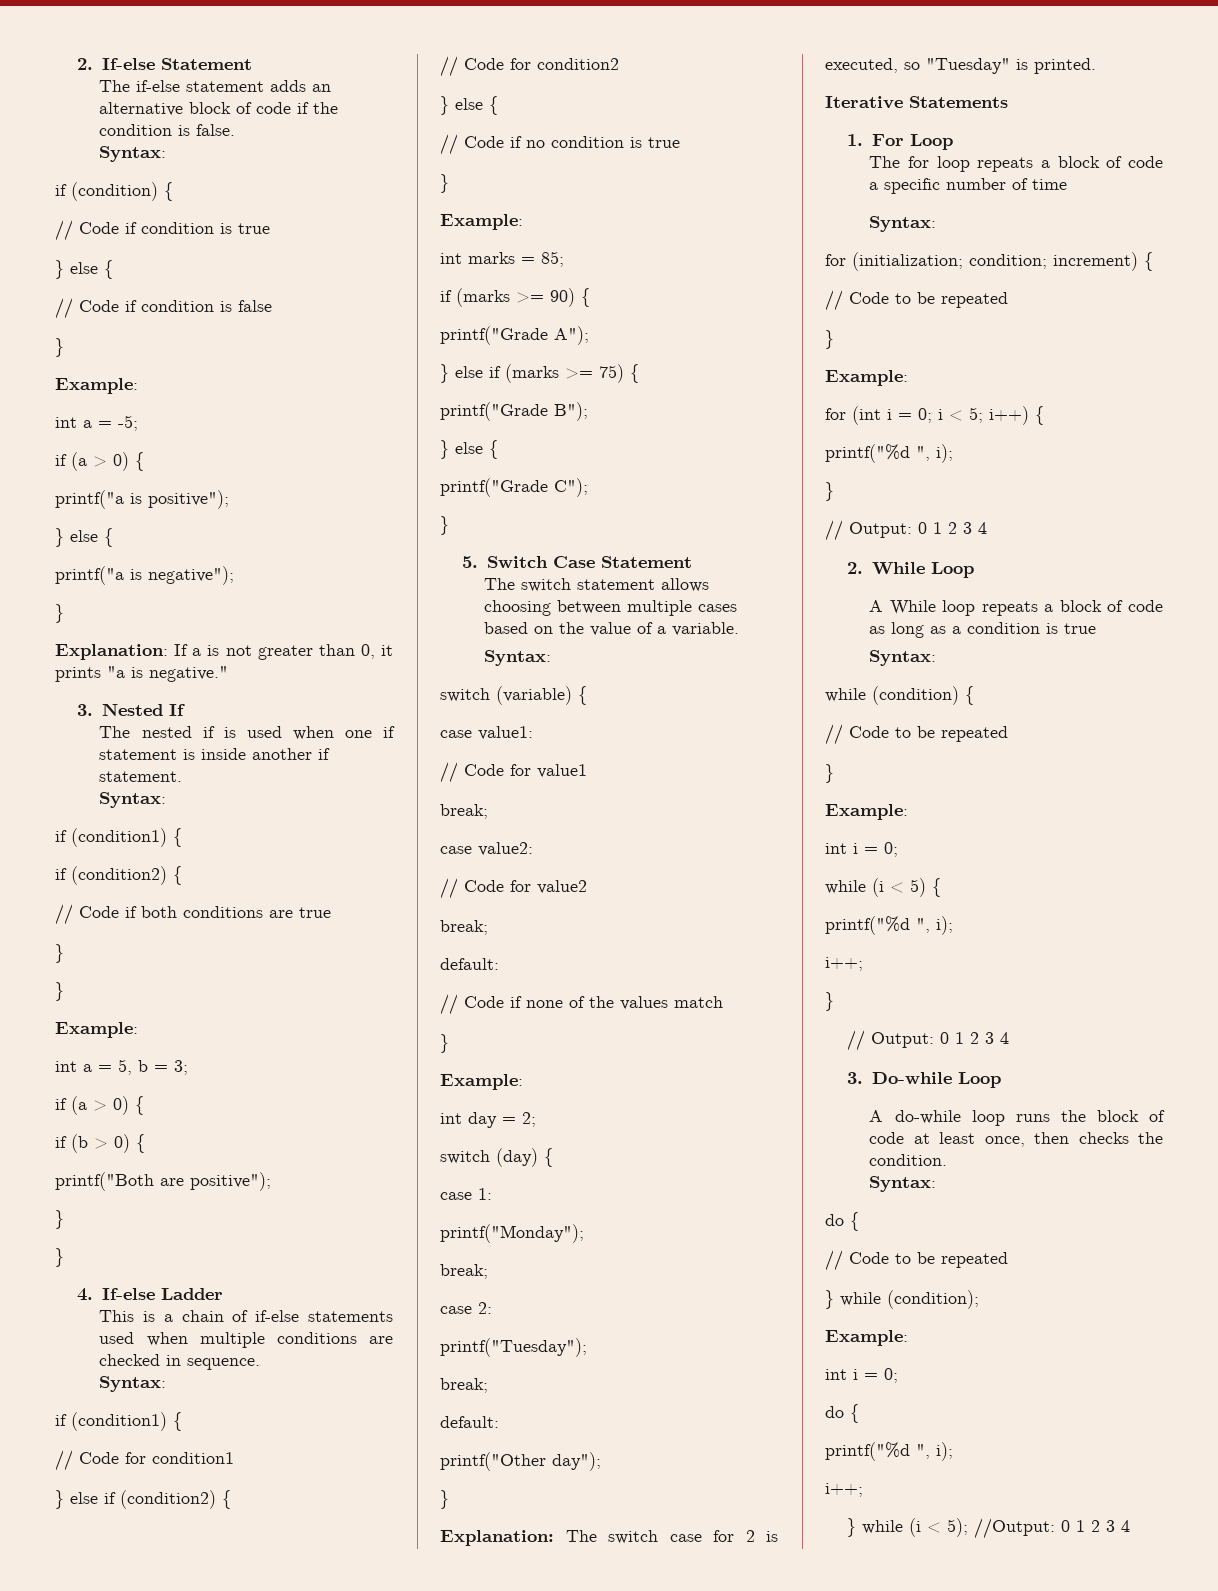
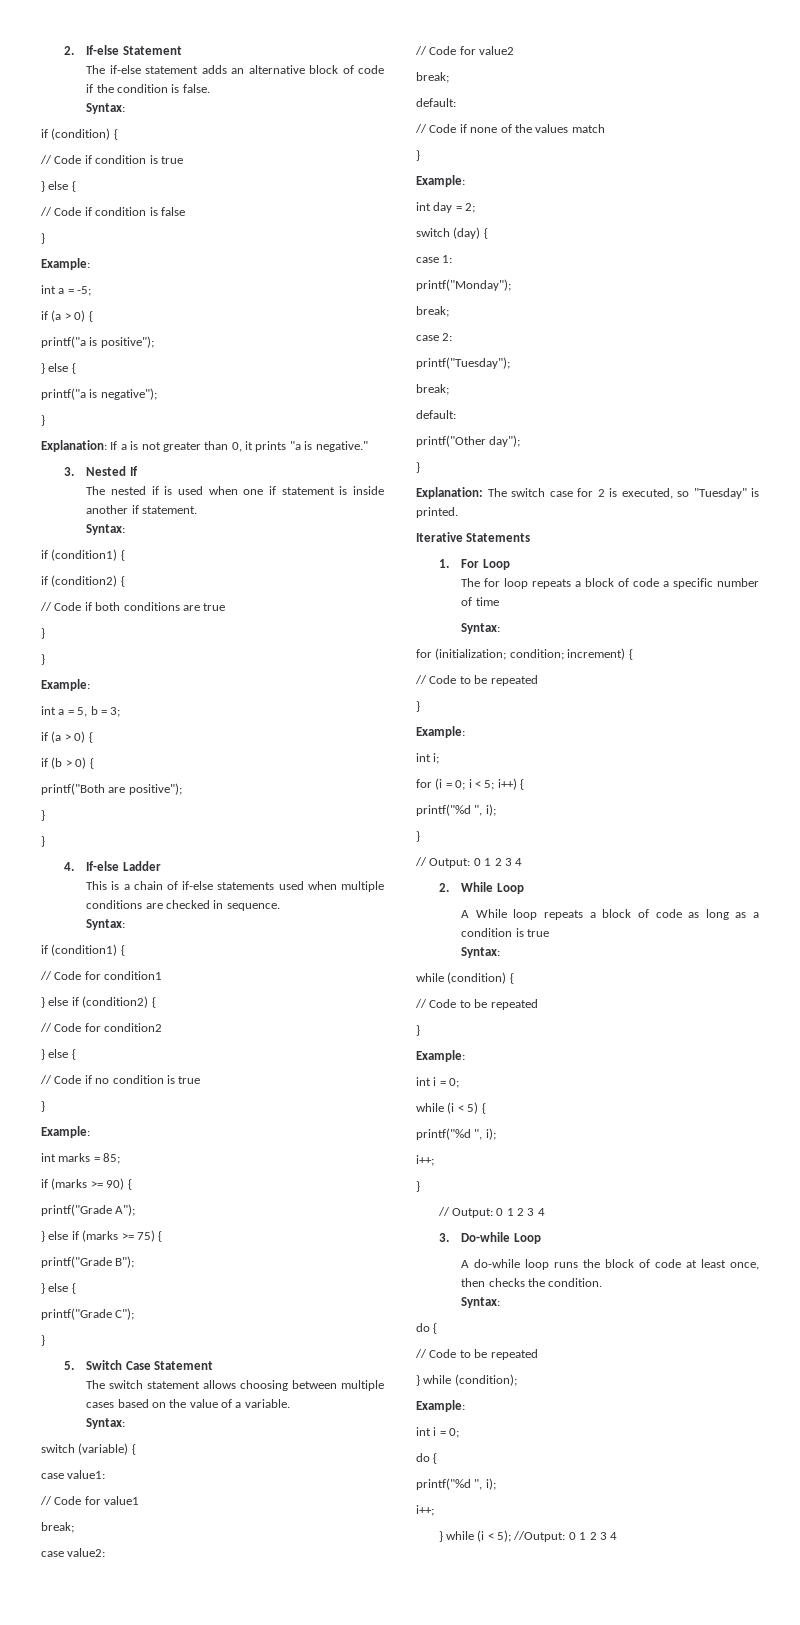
- for (int i = 0; i < 5; i++) {
+ int i;
+ for (i = 0; i < 5; i++) {

